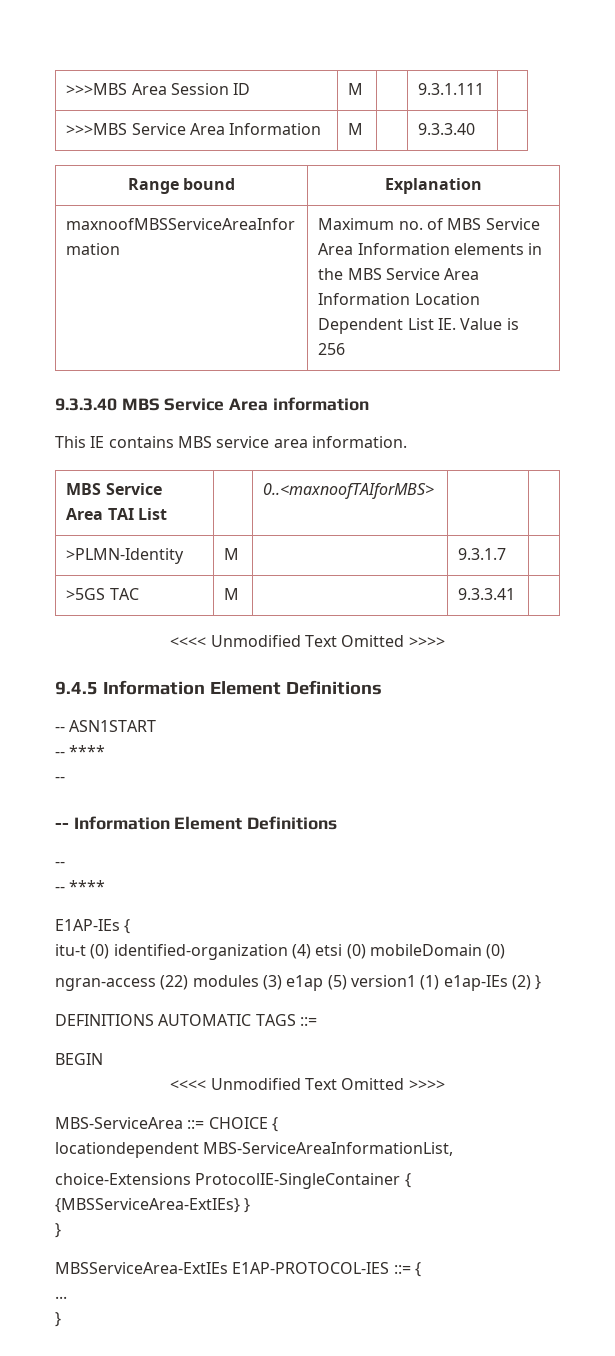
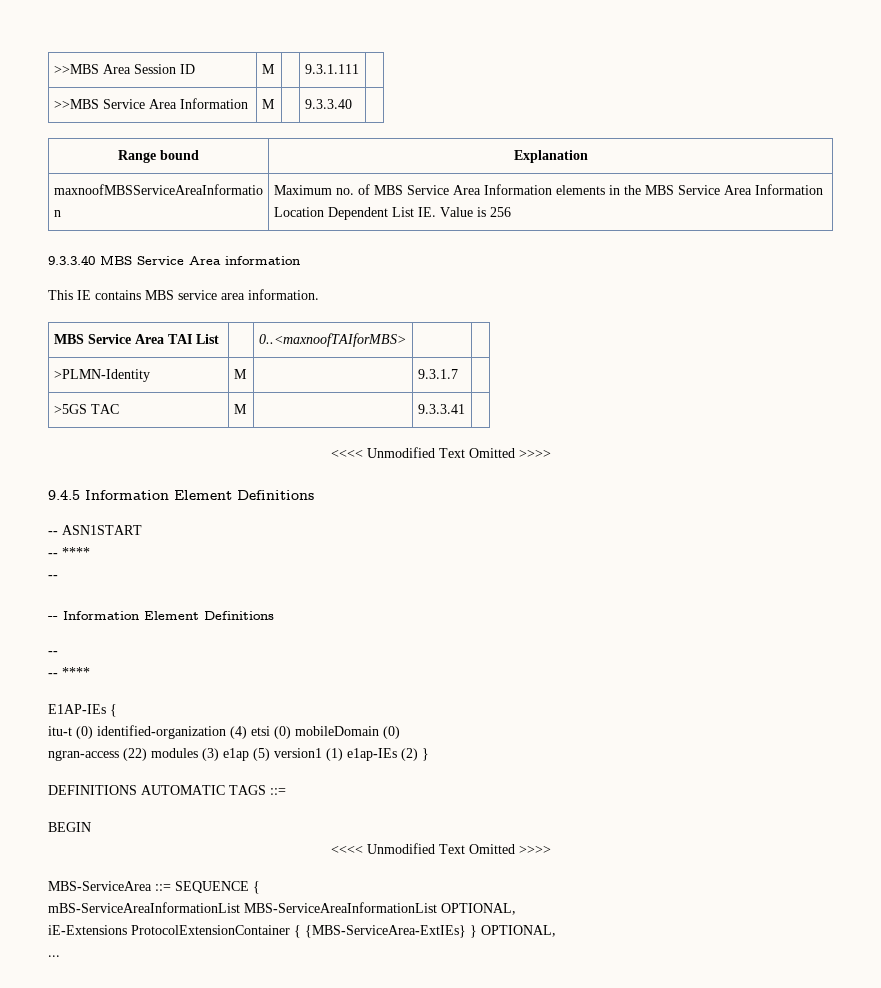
- >>>MBS Area Session ID | M | | 9.3.1.111 |
+ >>MBS Area Session ID | M | | 9.3.1.111 |
- >>>MBS Service Area Information | M | | 9.3.3.40 |
+ >>MBS Service Area Information | M | | 9.3.3.40 |
- MBS-ServiceArea ::= CHOICE {
- locationdependent MBS-ServiceAreaInformationList,
- choice-Extensions ProtocolIE-SingleContainer { {MBSServiceArea-ExtIEs} }
- }
- MBSServiceArea-ExtIEs E1AP-PROTOCOL-IES ::= {
+ MBS-ServiceArea ::= SEQUENCE {
+ mBS-ServiceAreaInformationList MBS-ServiceAreaInformationList OPTIONAL,
+ iE-Extensions ProtocolExtensionContainer { {MBS-ServiceArea-ExtIEs} } OPTIONAL,
  ...
- }

